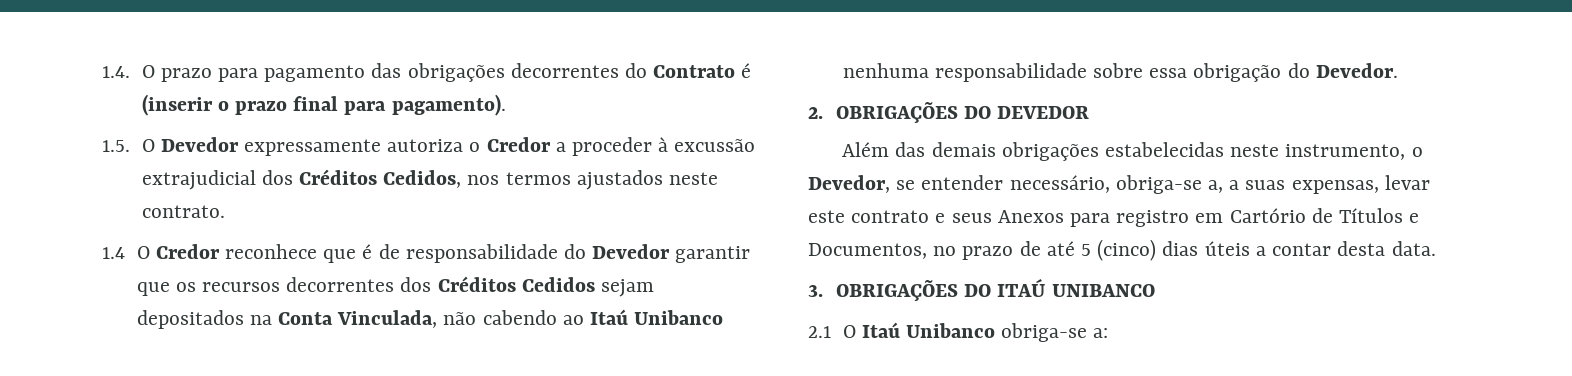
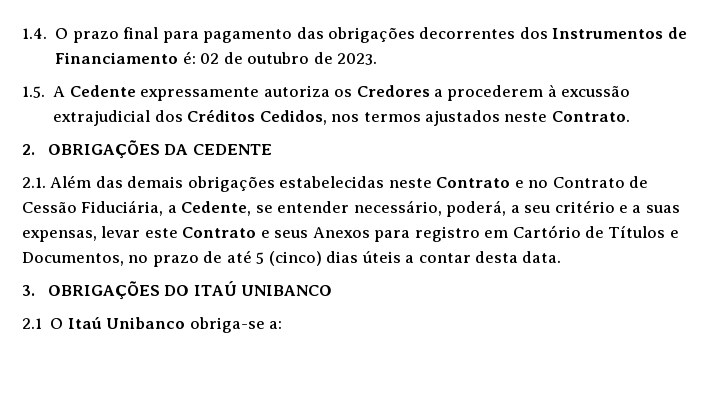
- 1.4. O prazo para pagamento das obrigações decorrentes do Contrato é (inserir o prazo final para pagamento).
- 1.5. O Devedor expressamente autoriza o Credor a proceder à excussão extrajudicial dos Créditos Cedidos, nos termos ajustados neste contrato.
- 1.4 O Credor reconhece que é de responsabilidade do Devedor garantir que os recursos decorrentes dos Créditos Cedidos sejam depositados na Conta Vinculada, não cabendo ao Itaú Unibanco nenhuma responsabilidade sobre essa obrigação do Devedor.
+ 1.4. O prazo final para pagamento das obrigações decorrentes dos Instrumentos de Financiamento é: 02 de outubro de 2023.
+ 1.5. A Cedente expressamente autoriza os Credores a procederem à excussão extrajudicial dos Créditos Cedidos, nos termos ajustados neste Contrato.
- 2. OBRIGAÇÕES DO DEVEDOR
- Além das demais obrigações estabelecidas neste instrumento, o Devedor, se entender necessário, obriga-se a, a suas expensas, levar este contrato e seus Anexos para registro em Cartório de Títulos e Documentos, no prazo de até 5 (cinco) dias úteis a contar desta data.
+ 2. OBRIGAÇÕES DA CEDENTE
+ 2.1. Além das demais obrigações estabelecidas neste Contrato e no Contrato de Cessão Fiduciária, a Cedente, se entender necessário, poderá, a seu critério e a suas expensas, levar este Contrato e seus Anexos para registro em Cartório de Títulos e Documentos, no prazo de até 5 (cinco) dias úteis a contar desta data.

